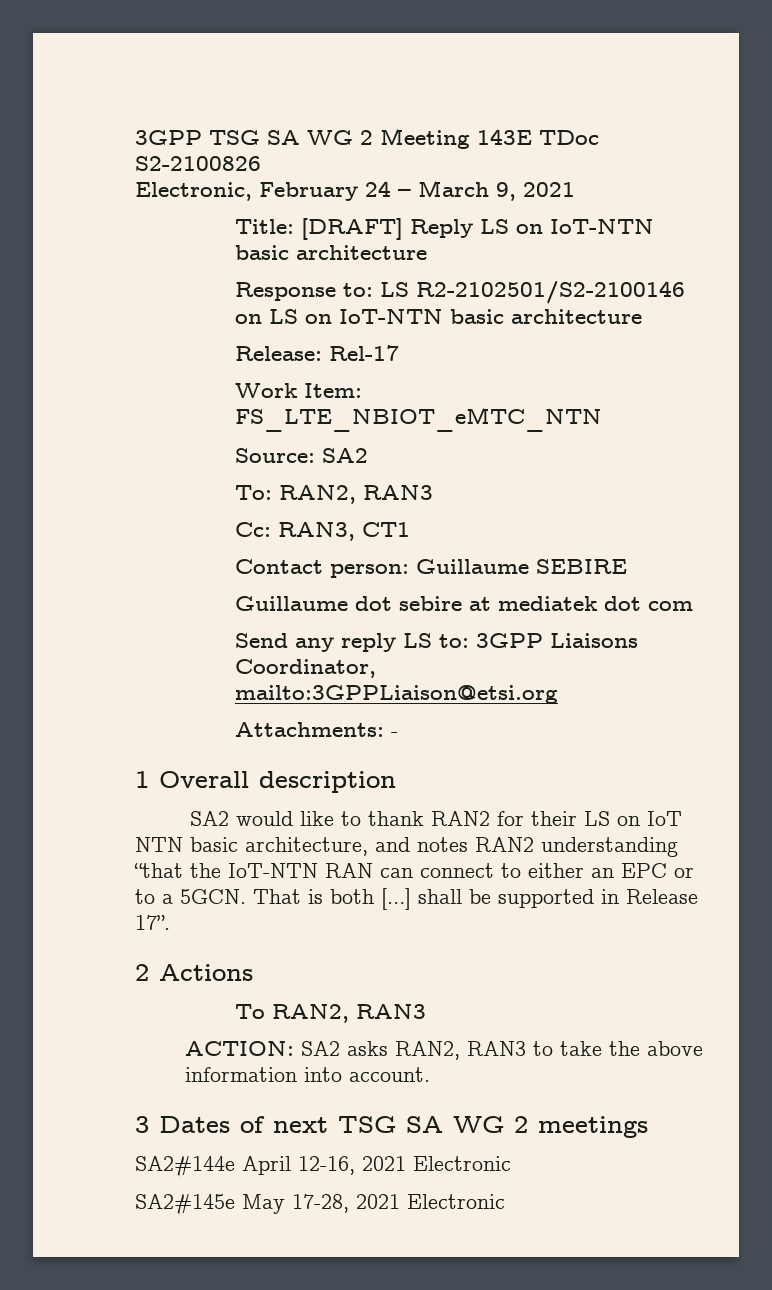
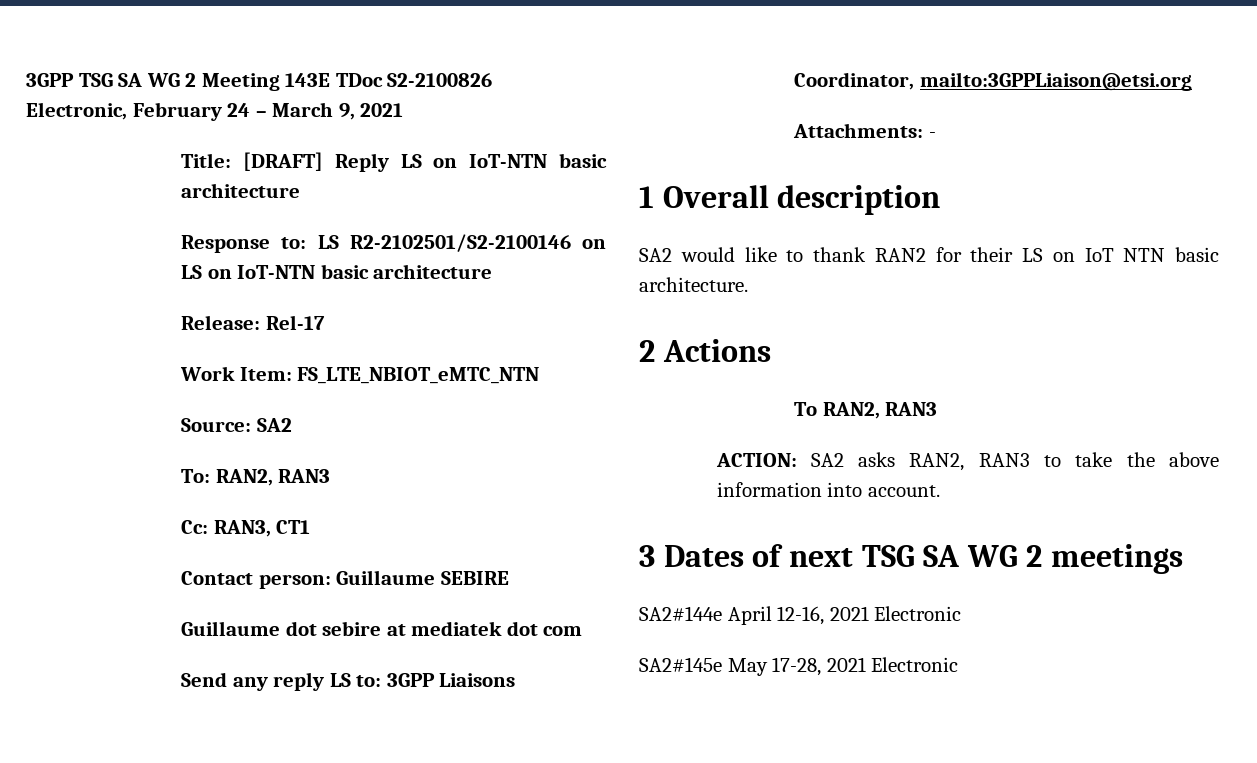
- SA2 would like to thank RAN2 for their LS on IoT NTN basic architecture, and notes RAN2 understanding “that the IoT-NTN RAN can connect to either an EPC or to a 5GCN. That is both […] shall be supported in Release 17”.
+ SA2 would like to thank RAN2 for their LS on IoT NTN basic architecture.

